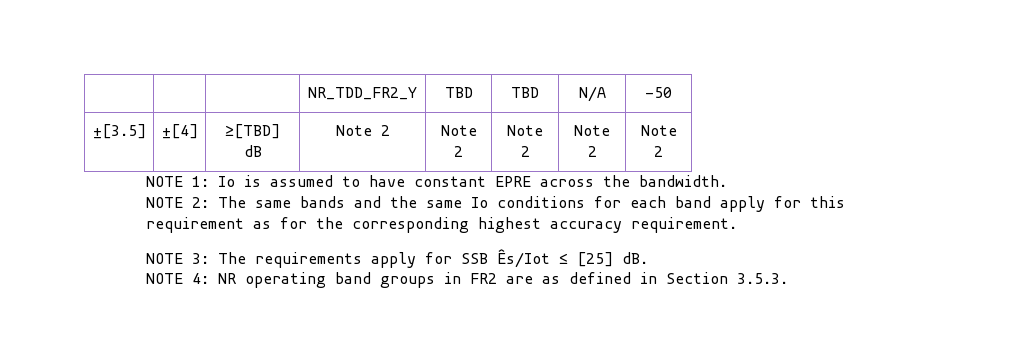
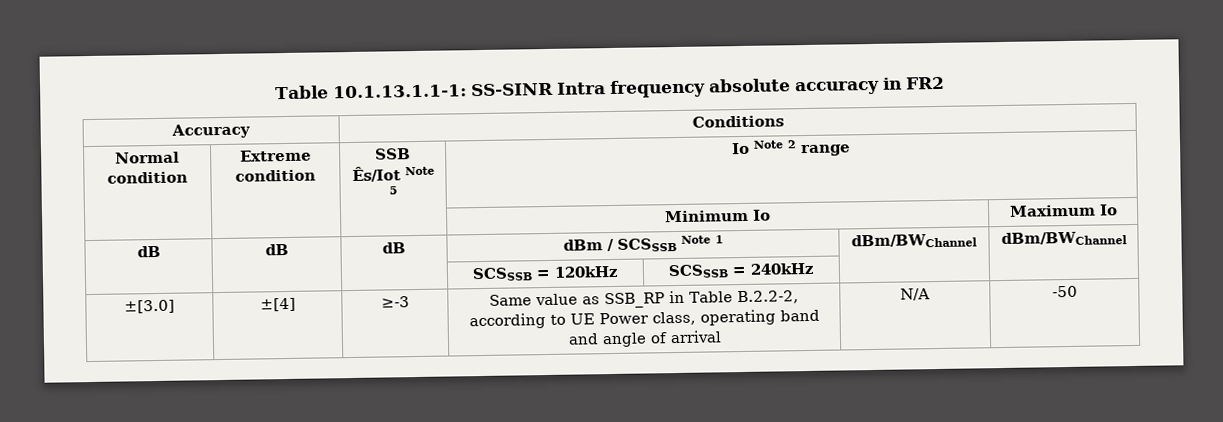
- | | | NR_TDD_FR2_Y | TBD | TBD | N/A | -50
- ±[3.5] | ±[4] | ≥[TBD] dB | Note 2 | Note 2 | Note 2 | Note 2 | Note 2
- NOTE 1: Io is assumed to have constant EPRE across the bandwidth.
- NOTE 2: The same bands and the same Io conditions for each band apply for this requirement as for the corresponding highest accuracy requirement.
- NOTE 3: The requirements apply for SSB Ês/Iot ≤ [25] dB.
- NOTE 4: NR operating band groups in FR2 are as defined in Section 3.5.3.
+ Table 10.1.13.1.1-1: SS-SINR Intra frequency absolute accuracy in FR2
+ Accuracy | Conditions
+ Normal condition | Extreme condition | SSB Ês/Iot Note 5 | Io Note 2 range
+ | | | Minimum Io | Maximum Io
+ dB | dB | dB | dBm / SCSSSB Note 1 | dBm/BWChannel | dBm/BWChannel
+ | | | SCSSSB = 120kHz | SCSSSB = 240kHz | |
+ ±[3.0] | ±[4] | ≥-3 | Same value as SSB_RP in Table B.2.2-2, according to UE Power class, operating band and angle of arrival | N/A | -50

